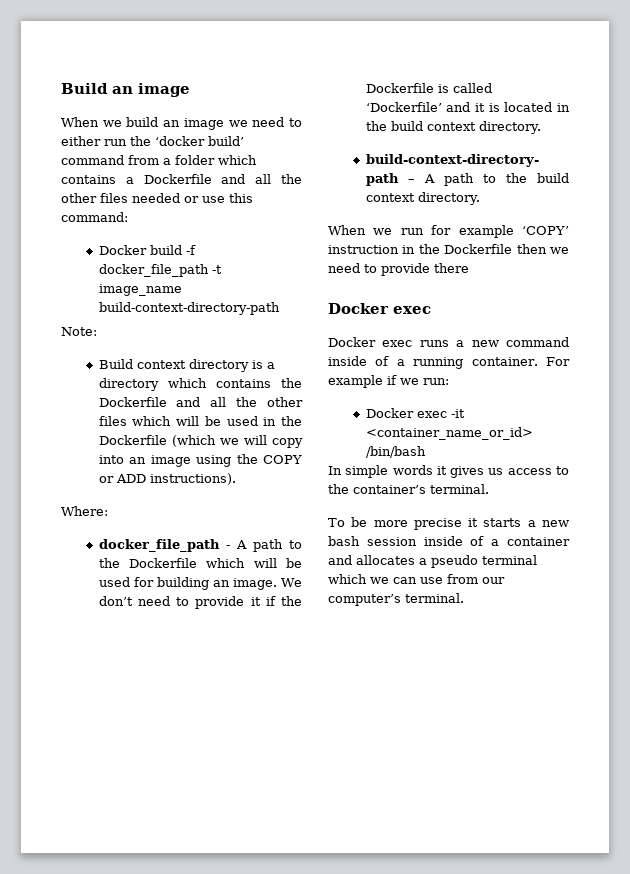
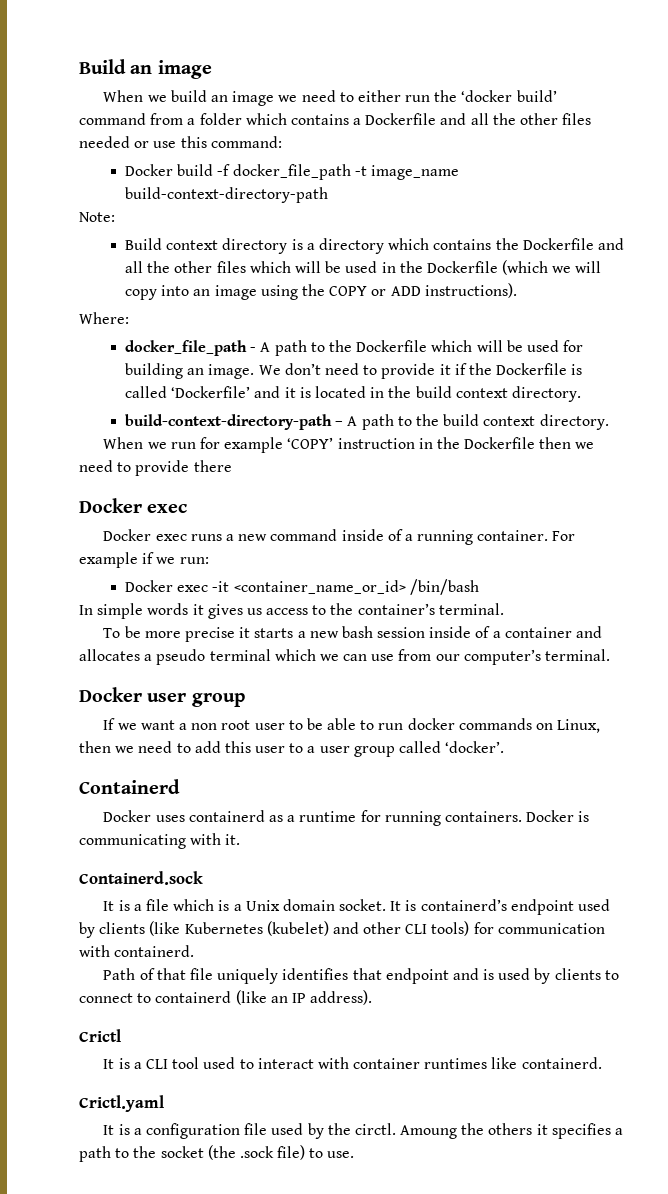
+ Docker user group
+ If we want a non root user to be able to run docker commands on Linux, then we need to add this user to a user group called ‘docker’.
+ Containerd
+ Docker uses containerd as a runtime for running containers. Docker is communicating with it.
+ Containerd.sock
+ It is a file which is a Unix domain socket. It is containerd’s endpoint used by clients (like Kubernetes (kubelet) and other CLI tools) for communication with containerd.
+ Path of that file uniquely identifies that endpoint and is used by clients to connect to containerd (like an IP address).
+ Crictl
+ It is a CLI tool used to interact with container runtimes like containerd.
+ Crictl.yaml
+ It is a configuration file used by the circtl. Amoung the others it specifies a path to the socket (the .sock file) to use.

